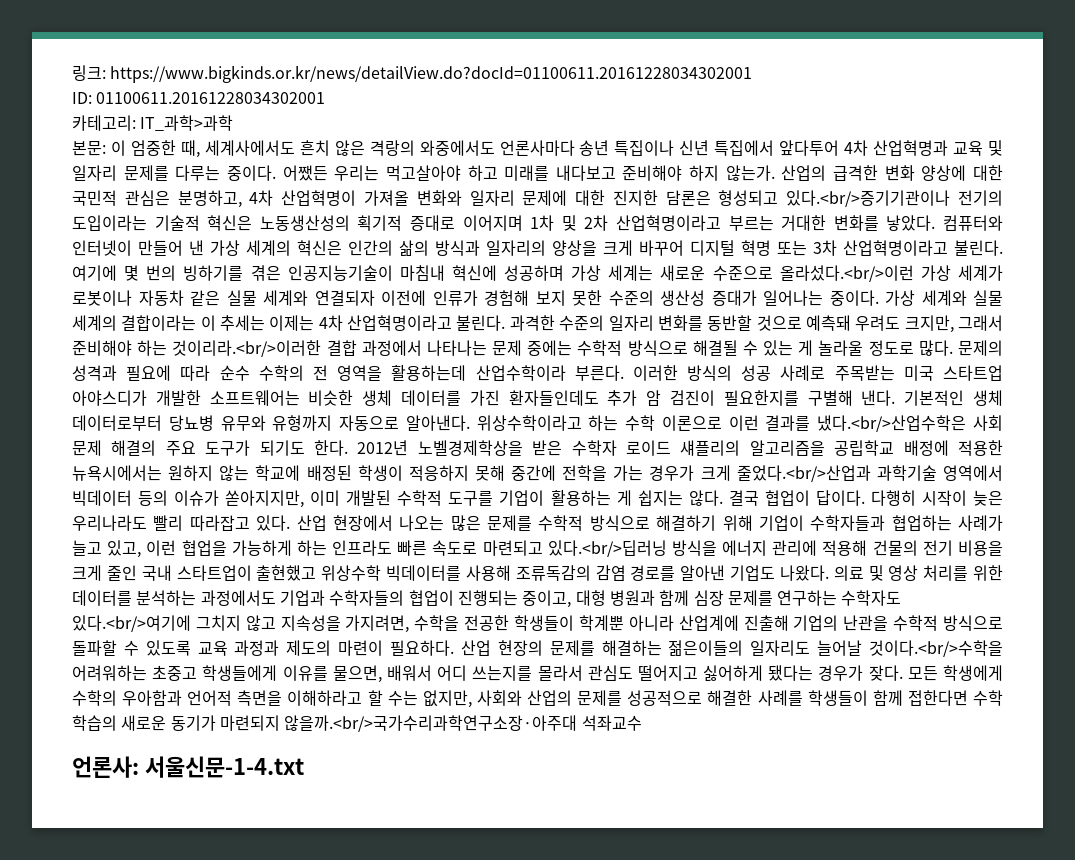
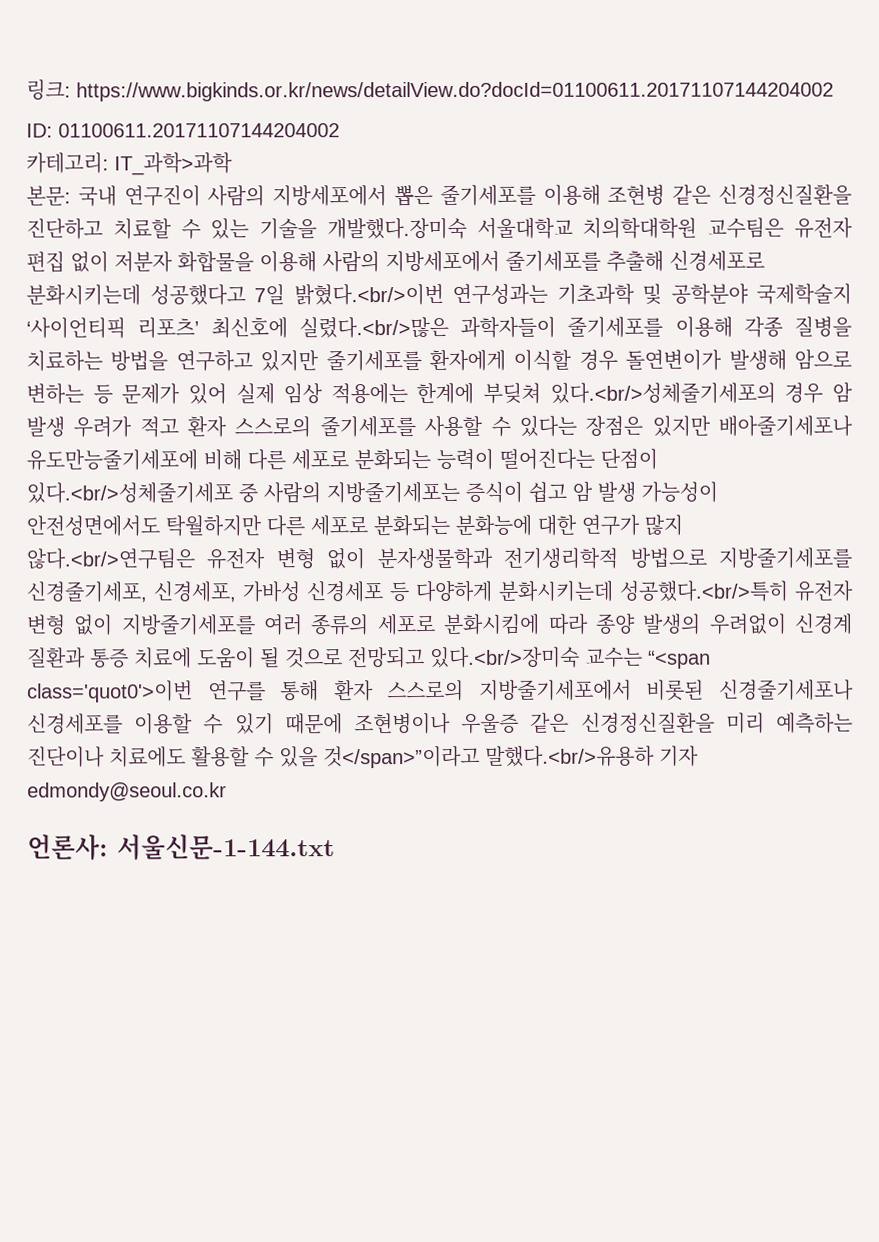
- 링크: https://www.bigkinds.or.kr/news/detailView.do?docId=01100611.20161228034302001
+ 링크: https://www.bigkinds.or.kr/news/detailView.do?docId=01100611.20171107144204002
- ID: 01100611.20161228034302001
+ ID: 01100611.20171107144204002
- 본문: 이 엄중한 때, 세계사에서도 흔치 않은 격랑의 와중에서도 언론사마다 송년 특집이나 신년 특집에서 앞다투어 4차 산업혁명과 교육 및 일자리 문제를 다루는 중이다. 어쨌든 우리는 먹고살아야 하고 미래를 내다보고 준비해야 하지 않는가. 산업의 급격한 변화 양상에 대한 국민적 관심은 분명하고, 4차 산업혁명이 가져올 변화와 일자리 문제에 대한 진지한 담론은 형성되고 있다.<br/>증기기관이나 전기의 도입이라는 기술적 혁신은 노동생산성의 획기적 증대로 이어지며 1차 및 2차 산업혁명이라고 부르는 거대한 변화를 낳았다. 컴퓨터와 인터넷이 만들어 낸 가상 세계의 혁신은 인간의 삶의 방식과 일자리의 양상을 크게 바꾸어 디지털 혁명 또는 3차 산업혁명이라고 불린다. 여기에 몇 번의 빙하기를 겪은 인공지능기술이 마침내 혁신에 성공하며 가상 세계는 새로운 수준으로 올라섰다.<br/>이런 가상 세계가 로봇이나 자동차 같은 실물 세계와 연결되자 이전에 인류가 경험해 보지 못한 수준의 생산성 증대가 일어나는 중이다. 가상 세계와 실물 세계의 결합이라는 이 추세는 이제는 4차 산업혁명이라고 불린다. 과격한 수준의 일자리 변화를 동반할 것으로 예측돼 우려도 크지만, 그래서 준비해야 하는 것이리라.<br/>이러한 결합 과정에서 나타나는 문제 중에는 수학적 방식으로 해결될 수 있는 게 놀라울 정도로 많다. 문제의 성격과 필요에 따라 순수 수학의 전 영역을 활용하는데 산업수학이라 부른다. 이러한 방식의 성공 사례로 주목받는 미국 스타트업 아야스디가 개발한 소프트웨어는 비슷한 생체 데이터를 가진 환자들인데도 추가 암 검진이 필요한지를 구별해 낸다. 기본적인 생체 데이터로부터 당뇨병 유무와 유형까지 자동으로 알아낸다. 위상수학이라고 하는 수학 이론으로 이런 결과를 냈다.<br/>산업수학은 사회 문제 해결의 주요 도구가 되기도 한다. 2012년 노벨경제학상을 받은 수학자 로이드 섀플리의 알고리즘을 공립학교 배정에 적용한 뉴욕시에서는 원하지 않는 학교에 배정된 학생이 적응하지 못해 중간에 전학을 가는 경우가 크게 줄었다.<br/>산업과 과학기술 영역에서 빅데이터 등의 이슈가 쏟아지지만, 이미 개발된 수학적 도구를 기업이 활용하는 게 쉽지는 않다. 결국 협업이 답이다. 다행히 시작이 늦은 우리나라도 빨리 따라잡고 있다. 산업 현장에서 나오는 많은 문제를 수학적 방식으로 해결하기 위해 기업이 수학자들과 협업하는 사례가 늘고 있고, 이런 협업을 가능하게 하는 인프라도 빠른 속도로 마련되고 있다.<br/>딥러닝 방식을 에너지 관리에 적용해 건물의 전기 비용을 크게 줄인 국내 스타트업이 출현했고 위상수학 빅데이터를 사용해 조류독감의 감염 경로를 알아낸 기업도 나왔다. 의료 및 영상 처리를 위한 데이터를 분석하는 과정에서도 기업과 수학자들의 협업이 진행되는 중이고, 대형 병원과 함께 심장 문제를 연구하는 수학자도 있다.<br/>여기에 그치지 않고 지속성을 가지려면, 수학을 전공한 학생들이 학계뿐 아니라 산업계에 진출해 기업의 난관을 수학적 방식으로 돌파할 수 있도록 교육 과정과 제도의 마련이 필요하다. 산업 현장의 문제를 해결하는 젊은이들의 일자리도 늘어날 것이다.<br/>수학을 어려워하는 초중고 학생들에게 이유를 물으면, 배워서 어디 쓰는지를 몰라서 관심도 떨어지고 싫어하게 됐다는 경우가 잦다. 모든 학생에게 수학의 우아함과 언어적 측면을 이해하라고 할 수는 없지만, 사회와 산업의 문제를 성공적으로 해결한 사례를 학생들이 함께 접한다면 수학 학습의 새로운 동기가 마련되지 않을까.<br/>국가수리과학연구소장·아주대 석좌교수
+ 본문: 국내 연구진이 사람의 지방세포에서 뽑은 줄기세포를 이용해 조현병 같은 신경정신질환을 진단하고 치료할 수 있는 기술을 개발했다.장미숙 서울대학교 치의학대학원 교수팀은 유전자 편집 없이 저분자 화합물을 이용해 사람의 지방세포에서 줄기세포를 추출해 신경세포로 분화시키는데 성공했다고 7일 밝혔다.<br/>이번 연구성과는 기초과학 및 공학분야 국제학술지 ‘사이언티픽 리포츠’ 최신호에 실렸다.<br/>많은 과학자들이 줄기세포를 이용해 각종 질병을 치료하는 방법을 연구하고 있지만 줄기세포를 환자에게 이식할 경우 돌연변이가 발생해 암으로 변하는 등 문제가 있어 실제 임상 적용에는 한계에 부딪쳐 있다.<br/>성체줄기세포의 경우 암 발생 우려가 적고 환자 스스로의 줄기세포를 사용할 수 있다는 장점은 있지만 배아줄기세포나 유도만능줄기세포에 비해 다른 세포로 분화되는 능력이 떨어진다는 단점이 있다.<br/>성체줄기세포 중 사람의 지방줄기세포는 증식이 쉽고 암 발생 가능성이 안전성면에서도 탁월하지만 다른 세포로 분화되는 분화능에 대한 연구가 많지 않다.<br/>연구팀은 유전자 변형 없이 분자생물학과 전기생리학적 방법으로 지방줄기세포를 신경줄기세포, 신경세포, 가바성 신경세포 등 다양하게 분화시키는데 성공했다.<br/>특히 유전자 변형 없이 지방줄기세포를 여러 종류의 세포로 분화시킴에 따라 종양 발생의 우려없이 신경계 질환과 통증 치료에 도움이 될 것으로 전망되고 있다.<br/>장미숙 교수는 “<span class='quot0'>이번 연구를 통해 환자 스스로의 지방줄기세포에서 비롯된 신경줄기세포나 신경세포를 이용할 수 있기 때문에 조현병이나 우울증 같은 신경정신질환을 미리 예측하는 진단이나 치료에도 활용할 수 있을 것</span>”이라고 말했다.<br/>유용하 기자 edmondy@seoul.co.kr
- 언론사: 서울신문-1-4.txt
+ 언론사: 서울신문-1-144.txt

